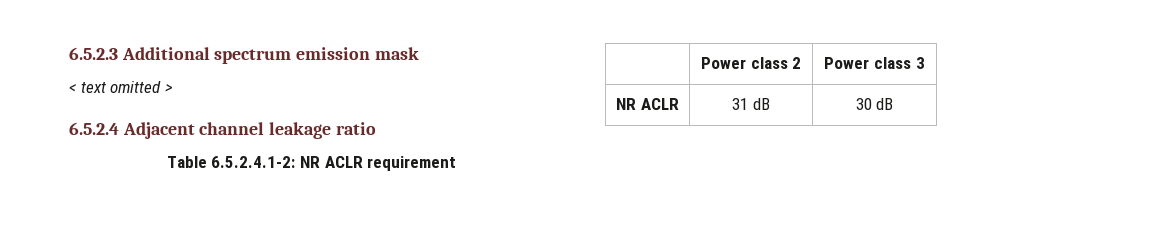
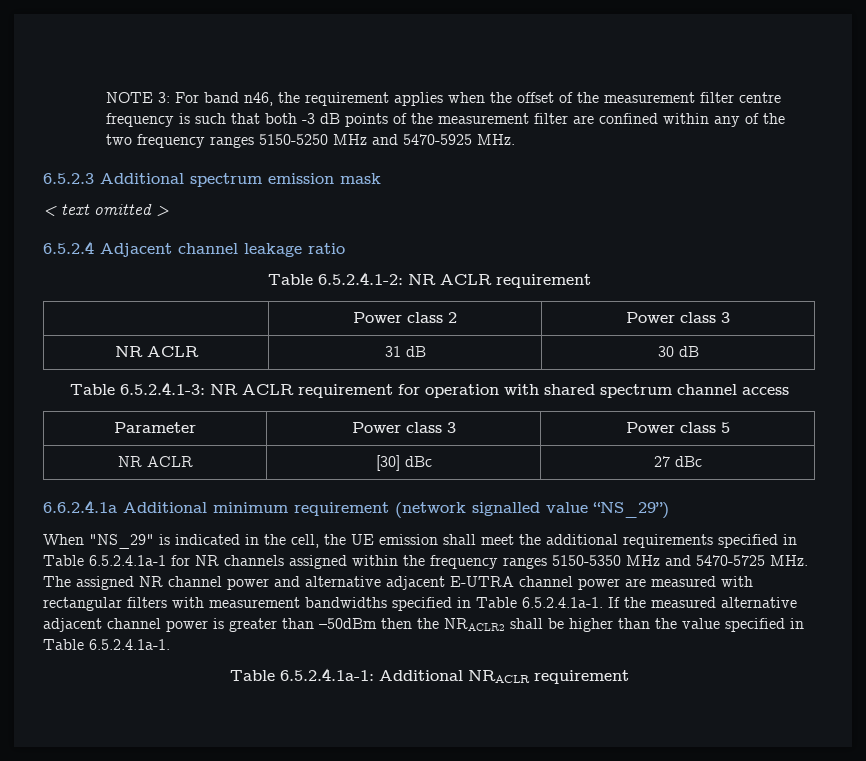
+ NOTE 3: For band n46, the requirement applies when the offset of the measurement filter centre frequency is such that both -3 dB points of the measurement filter are confined within any of the two frequency ranges 5150-5250 MHz and 5470-5925 MHz.
+ Table 6.5.2.4.1-3: NR ACLR requirement for operation with shared spectrum channel access
+ Parameter | Power class 3 | Power class 5
+ NR ACLR | [30] dBc | 27 dBc
+ 6.6.2.4.1a Additional minimum requirement (network signalled value “NS_29”)
+ When "NS_29" is indicated in the cell, the UE emission shall meet the additional requirements specified in Table 6.5.2.4.1a-1 for NR channels assigned within the frequency ranges 5150-5350 MHz and 5470-5725 MHz. The assigned NR channel power and alternative adjacent E-UTRA channel power are measured with rectangular filters with measurement bandwidths specified in Table 6.5.2.4.1a-1. If the measured alternative adjacent channel power is greater than –50dBm then the NRACLR2 shall be higher than the value specified in Table 6.5.2.4.1a-1.
+ Table 6.5.2.4.1a-1: Additional NRACLR requirement

